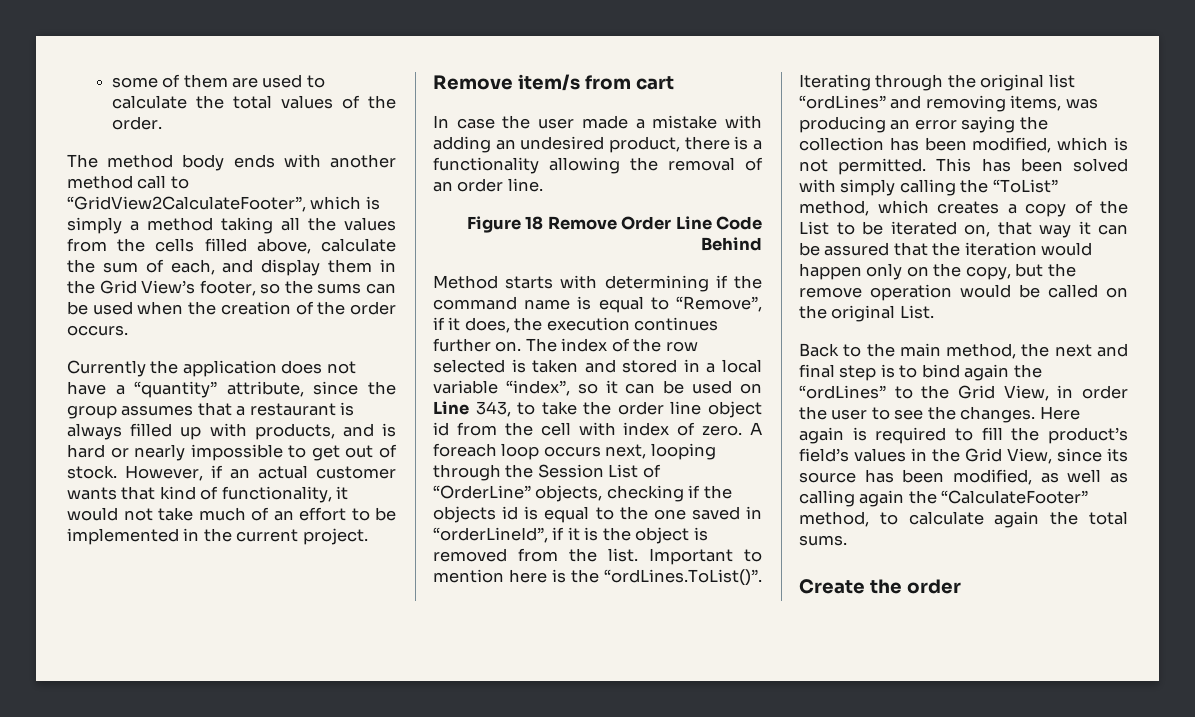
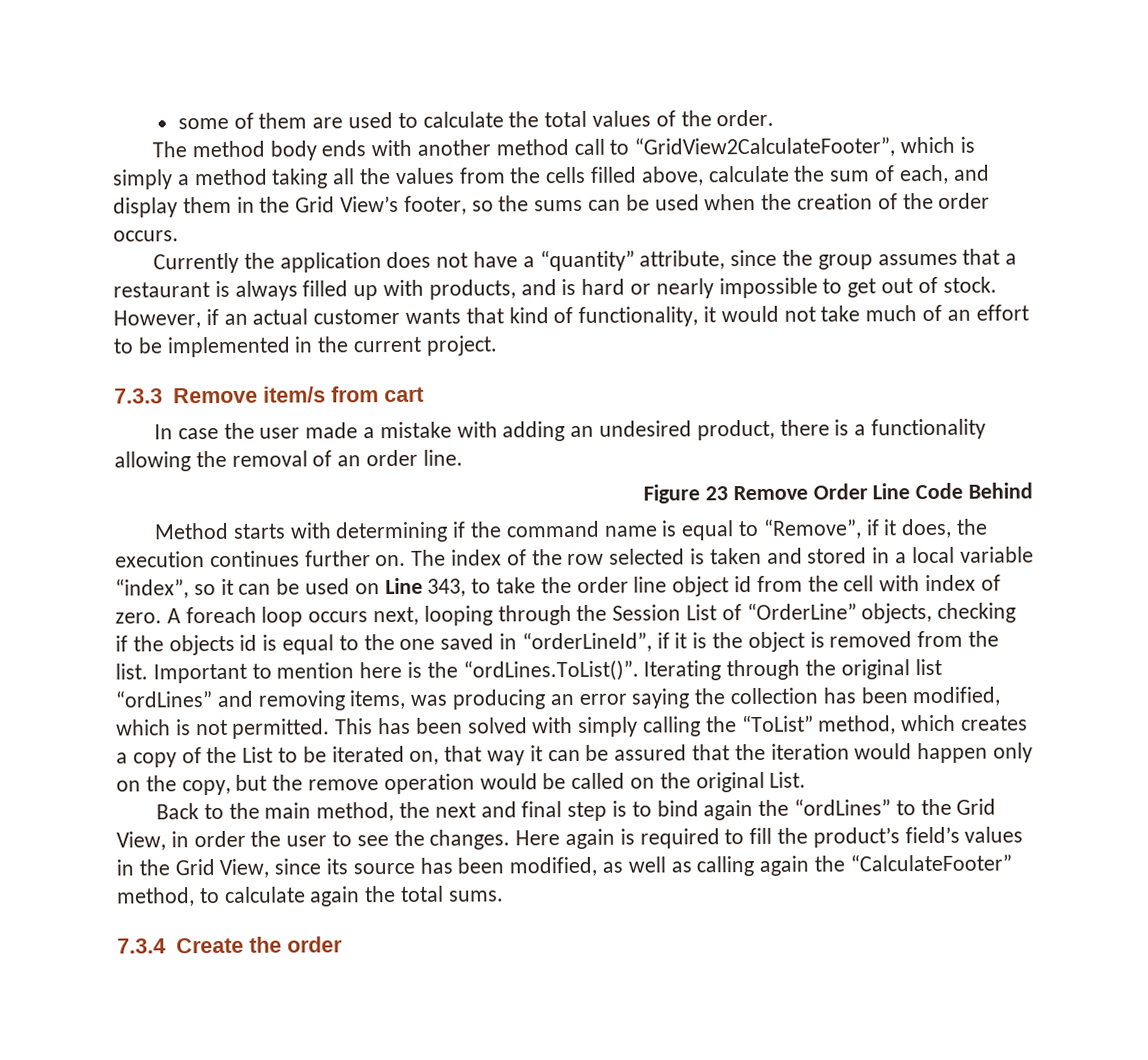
- Remove item/s from cart
+ 7.3.3 Remove item/s from cart
- Figure 18 Remove Order Line Code Behind
+ Figure 23 Remove Order Line Code Behind
- Create the order
+ 7.3.4 Create the order

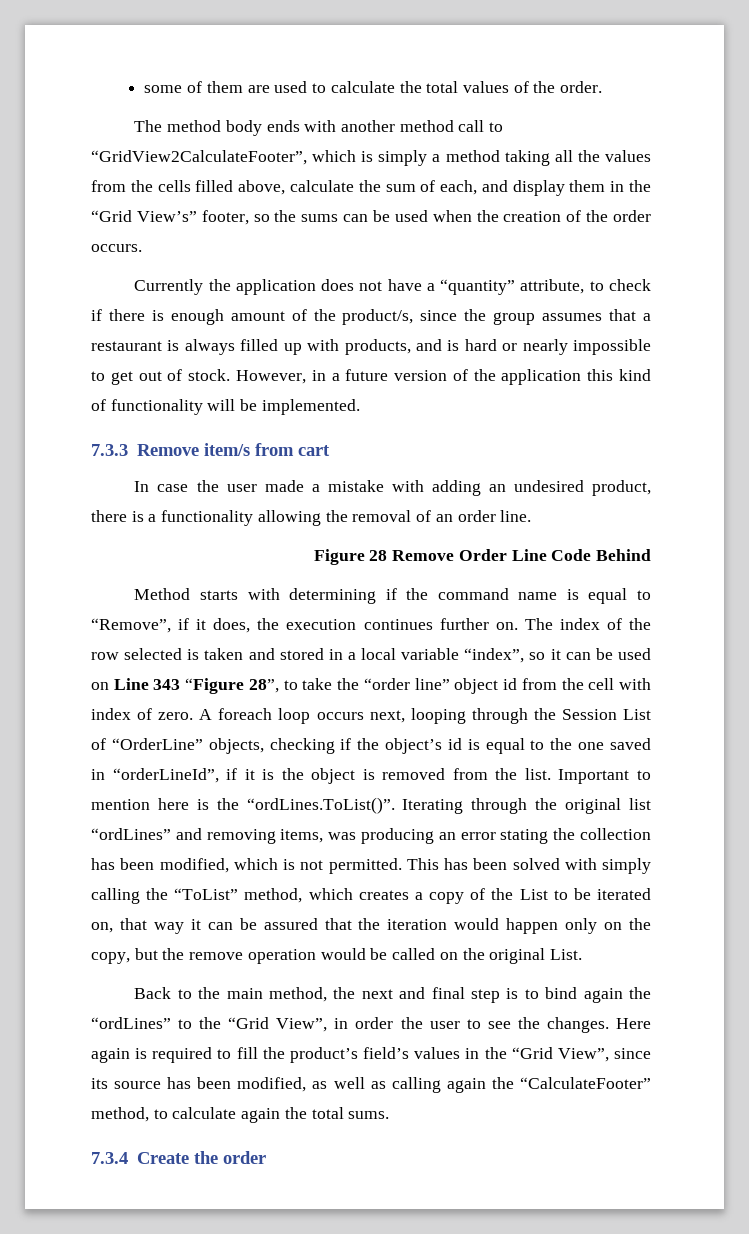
- The method body ends with another method call to “GridView2CalculateFooter”, which is simply a method taking all the values from the cells filled above, calculate the sum of each, and display them in the Grid View’s footer, so the sums can be used when the creation of the order occurs.
+ The method body ends with another method call to “GridView2CalculateFooter”, which is simply a method taking all the values from the cells filled above, calculate the sum of each, and display them in the “Grid View’s” footer, so the sums can be used when the creation of the order occurs.
- Currently the application does not have a “quantity” attribute, since the group assumes that a restaurant is always filled up with products, and is hard or nearly impossible to get out of stock.
+ Currently the application does not have a “quantity” attribute, to check if there is enough amount of the product/s, since the group assumes that a restaurant is always filled up with products, and is hard or nearly impossible to get out of stock.
- However, if an actual customer wants that kind of functionality, it would not take much of an effort to be implemented in the current project.
+ However, in a future version of the application this kind of functionality will be implemented.
- Figure 23 Remove Order Line Code Behind
+ Figure 28 Remove Order Line Code Behind
- The index of the row selected is taken and stored in a local variable “index”, so it can be used on Line 343, to take the order line object id from the cell with index of zero.
+ The index of the row selected is taken and stored in a local variable “index”, so it can be used on Line 343 “Figure 28”, to take the “order line” object id from the cell with index of zero.
- A foreach loop occurs next, looping through the Session List of “OrderLine” objects, checking if the objects id is equal to the one saved in “orderLineId”, if it is the object is removed from the list.
+ A foreach loop occurs next, looping through the Session List of “OrderLine” objects, checking if the object’s id is equal to the one saved in “orderLineId”, if it is the object is removed from the list.
- Important to mention here is the “ordLines.ToList()”. Iterating through the original list “ordLines” and removing items, was producing an error saying the collection has been modified, which is not permitted.
+ Important to mention here is the “ordLines.ToList()”. Iterating through the original list “ordLines” and removing items, was producing an error stating the collection has been modified, which is not permitted.
- Back to the main method, the next and final step is to bind again the “ordLines” to the Grid View, in order the user to see the changes.
+ Back to the main method, the next and final step is to bind again the “ordLines” to the “Grid View”, in order the user to see the changes.
- Here again is required to fill the product’s field’s values in the Grid View, since its source has been modified, as well as calling again the “CalculateFooter” method, to calculate again the total sums.
+ Here again is required to fill the product’s field’s values in the “Grid View”, since its source has been modified, as well as calling again the “CalculateFooter” method, to calculate again the total sums.

